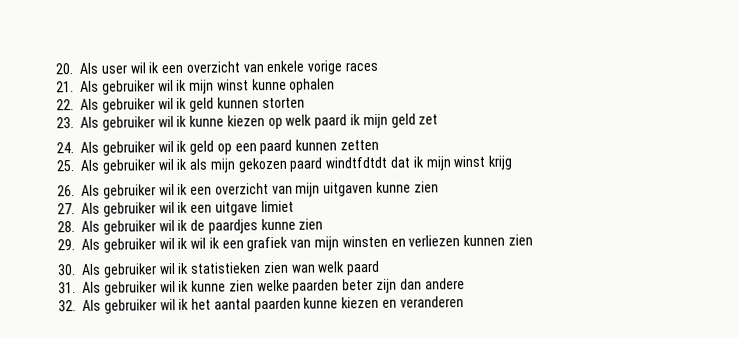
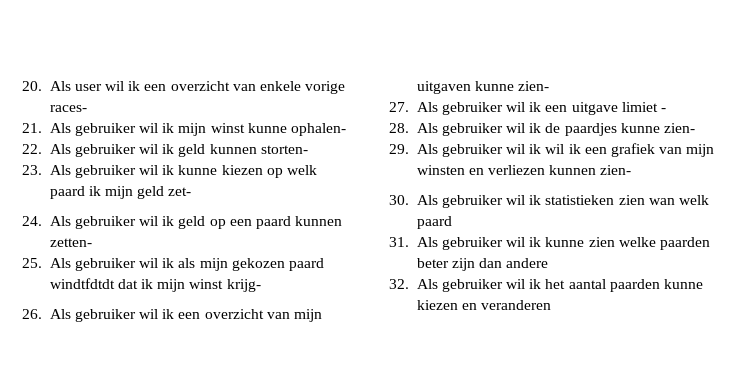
- 20. Als user wil ik een overzicht van enkele vorige races
+ 20. Als user wil ik een overzicht van enkele vorige races-
- 21. Als gebruiker wil ik mijn winst kunne ophalen
+ 21. Als gebruiker wil ik mijn winst kunne ophalen-
- 22. Als gebruiker wil ik geld kunnen storten
+ 22. Als gebruiker wil ik geld kunnen storten-
- 23. Als gebruiker wil ik kunne kiezen op welk paard ik mijn geld zet
+ 23. Als gebruiker wil ik kunne kiezen op welk paard ik mijn geld zet-
- 24. Als gebruiker wil ik geld op een paard kunnen zetten
+ 24. Als gebruiker wil ik geld op een paard kunnen zetten-
- 25. Als gebruiker wil ik als mijn gekozen paard windtfdtdt dat ik mijn winst krijg
+ 25. Als gebruiker wil ik als mijn gekozen paard windtfdtdt dat ik mijn winst krijg-
- 26. Als gebruiker wil ik een overzicht van mijn uitgaven kunne zien
+ 26. Als gebruiker wil ik een overzicht van mijn uitgaven kunne zien-
- 27. Als gebruiker wil ik een uitgave limiet
+ 27. Als gebruiker wil ik een uitgave limiet -
- 28. Als gebruiker wil ik de paardjes kunne zien
+ 28. Als gebruiker wil ik de paardjes kunne zien-
- 29. Als gebruiker wil ik wil ik een grafiek van mijn winsten en verliezen kunnen zien
+ 29. Als gebruiker wil ik wil ik een grafiek van mijn winsten en verliezen kunnen zien-

